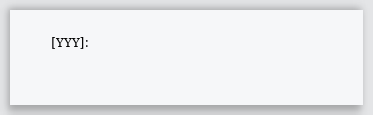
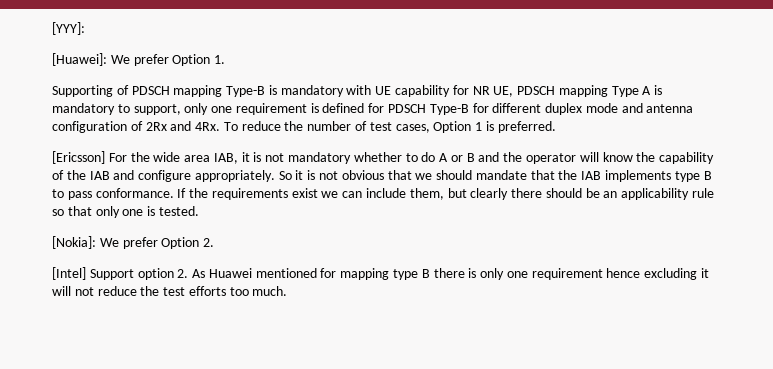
+ [Huawei]: We prefer Option 1.
+ Supporting of PDSCH mapping Type-B is mandatory with UE capability for NR UE, PDSCH mapping Type A is mandatory to support, only one requirement is defined for PDSCH Type-B for different duplex mode and antenna configuration of 2Rx and 4Rx. To reduce the number of test cases, Option 1 is preferred.
+ [Ericsson] For the wide area IAB, it is not mandatory whether to do A or B and the operator will know the capability of the IAB and configure appropriately. So it is not obvious that we should mandate that the IAB implements type B to pass conformance. If the requirements exist we can include them, but clearly there should be an applicability rule so that only one is tested.
+ [Nokia]: We prefer Option 2.
+ [Intel] Support option 2. As Huawei mentioned for mapping type B there is only one requirement hence excluding it will not reduce the test efforts too much.

